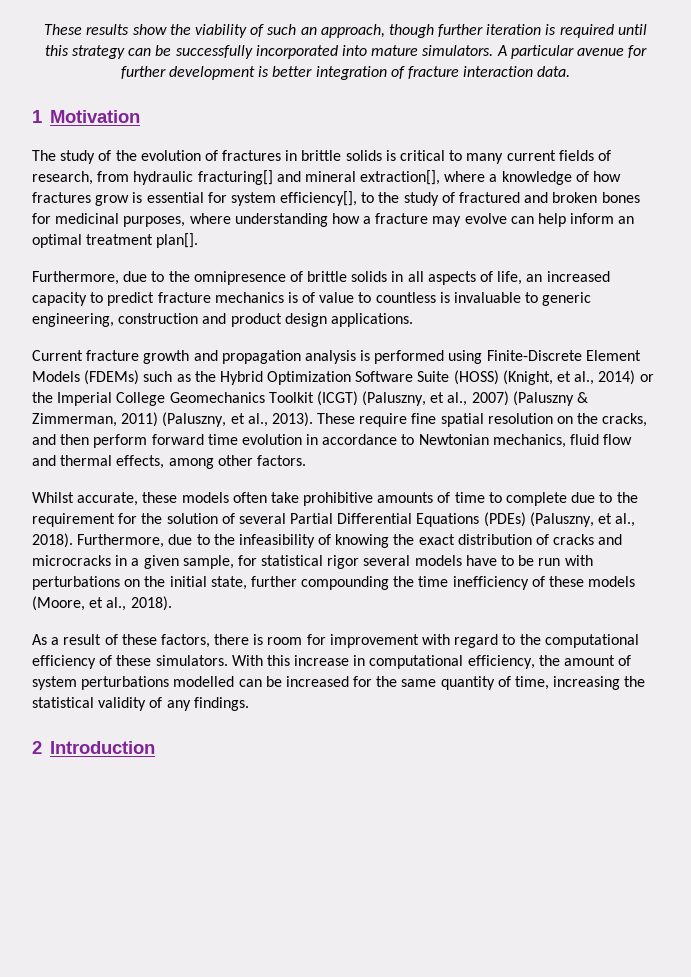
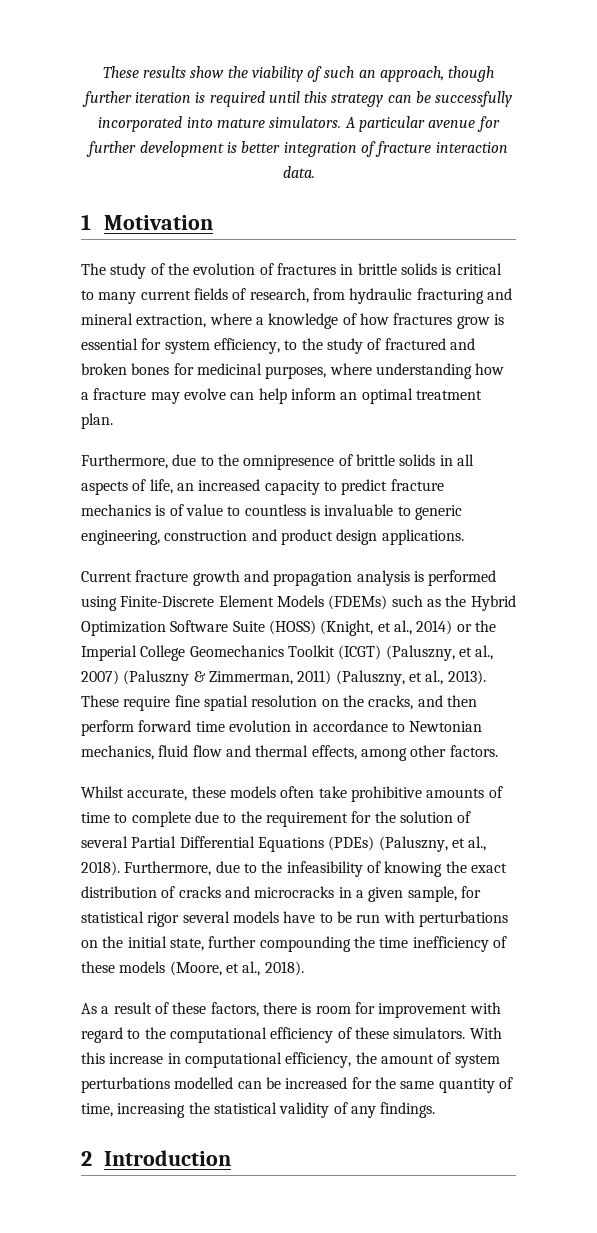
- The study of the evolution of fractures in brittle solids is critical to many current fields of research, from hydraulic fracturing[] and mineral extraction[], where a knowledge of how fractures grow is essential for system efficiency[], to the study of fractured and broken bones for medicinal purposes, where understanding how a fracture may evolve can help inform an optimal treatment plan[].
+ The study of the evolution of fractures in brittle solids is critical to many current fields of research, from hydraulic fracturing and mineral extraction, where a knowledge of how fractures grow is essential for system efficiency, to the study of fractured and broken bones for medicinal purposes, where understanding how a fracture may evolve can help inform an optimal treatment plan.

